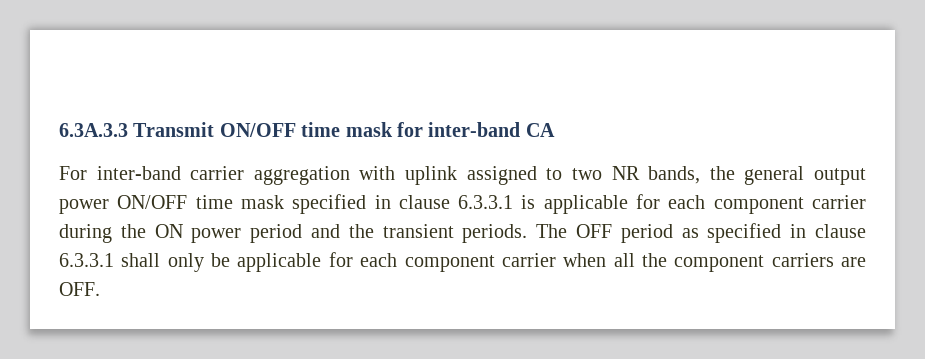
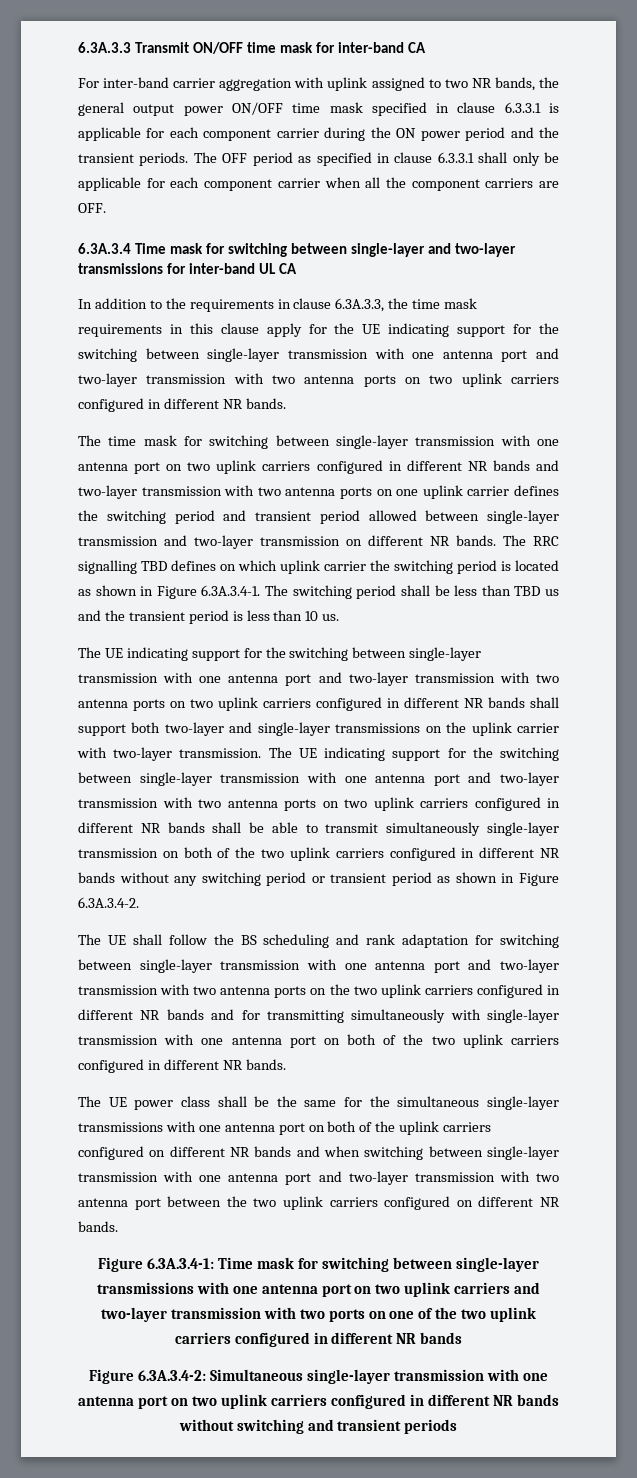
+ 6.3A.3.4 Time mask for switching between single-layer and two-layer transmissions for inter-band UL CA
+ In addition to the requirements in clause 6.3A.3.3, the time mask requirements in this clause apply for the UE indicating support for the switching between single-layer transmission with one antenna port and two-layer transmission with two antenna ports on two uplink carriers configured in different NR bands.
+ The time mask for switching between single-layer transmission with one antenna port on two uplink carriers configured in different NR bands and two-layer transmission with two antenna ports on one uplink carrier defines the switching period and transient period allowed between single-layer transmission and two-layer transmission on different NR bands. The RRC signalling TBD defines on which uplink carrier the switching period is located as shown in Figure 6.3A.3.4-1. The switching period shall be less than TBD us and the transient period is less than 10 us.
+ The UE indicating support for the switching between single-layer transmission with one antenna port and two-layer transmission with two antenna ports on two uplink carriers configured in different NR bands shall support both two-layer and single-layer transmissions on the uplink carrier with two-layer transmission. The UE indicating support for the switching between single-layer transmission with one antenna port and two-layer transmission with two antenna ports on two uplink carriers configured in different NR bands shall be able to transmit simultaneously single-layer transmission on both of the two uplink carriers configured in different NR bands without any switching period or transient period as shown in Figure 6.3A.3.4-2.
+ The UE shall follow the BS scheduling and rank adaptation for switching between single-layer transmission with one antenna port and two-layer transmission with two antenna ports on the two uplink carriers configured in different NR bands and for transmitting simultaneously with single-layer transmission with one antenna port on both of the two uplink carriers configured in different NR bands.
+ The UE power class shall be the same for the simultaneous single-layer transmissions with one antenna port on both of the uplink carriers configured on different NR bands and when switching between single-layer transmission with one antenna port and two-layer transmission with two antenna port between the two uplink carriers configured on different NR bands.
+ Figure 6.3A.3.4-1: Time mask for switching between single-layer transmissions with one antenna port on two uplink carriers and two-layer transmission with two ports on one of the two uplink carriers configured in different NR bands
+ Figure 6.3A.3.4-2: Simultaneous single-layer transmission with one antenna port on two uplink carriers configured in different NR bands without switching and transient periods

